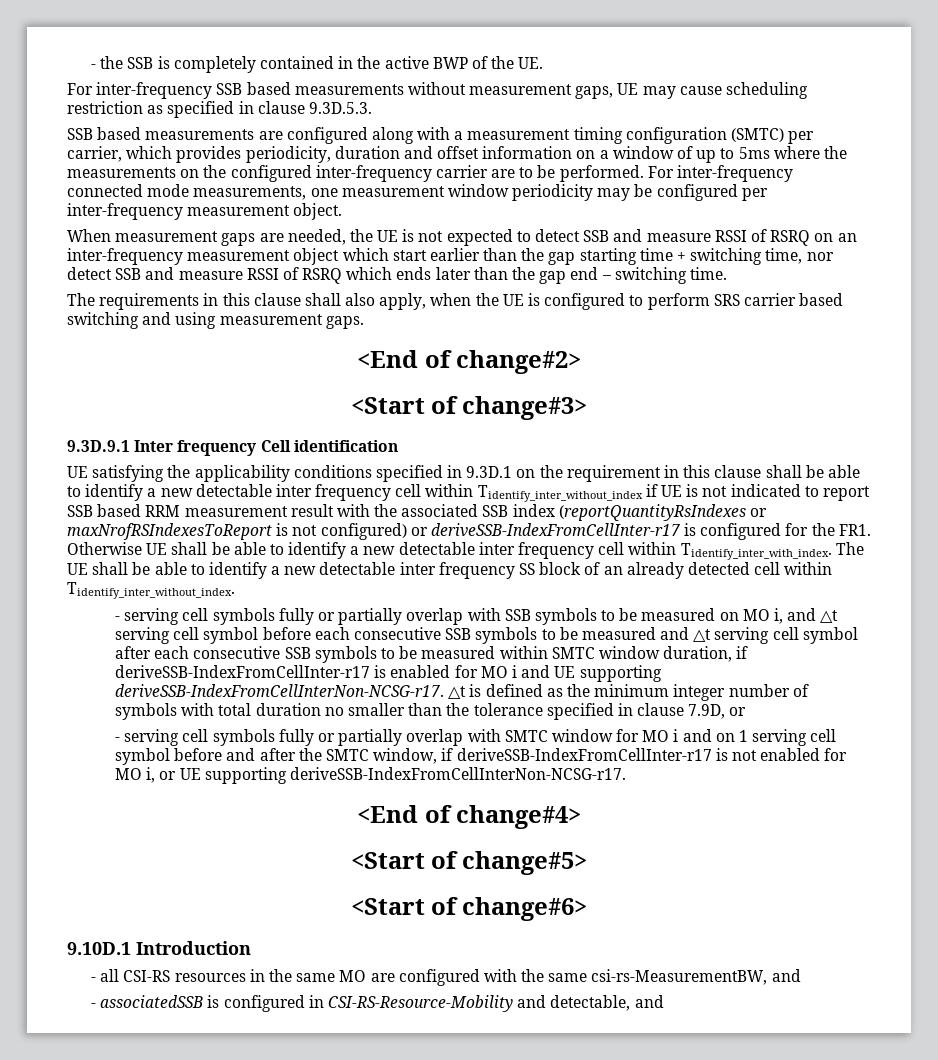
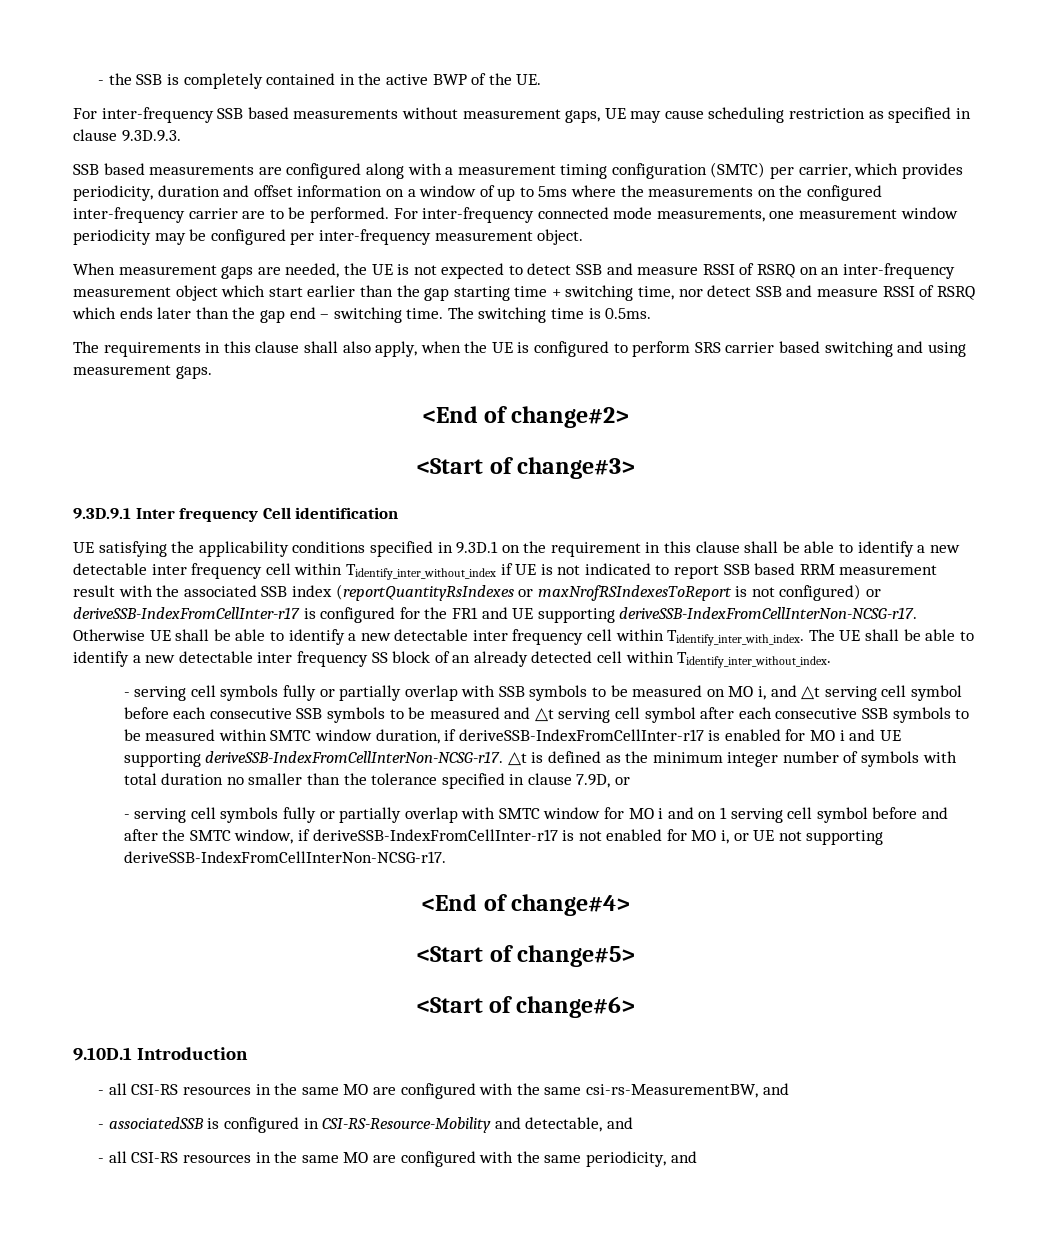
- For inter-frequency SSB based measurements without measurement gaps, UE may cause scheduling restriction as specified in clause 9.3D.5.3.
+ For inter-frequency SSB based measurements without measurement gaps, UE may cause scheduling restriction as specified in clause 9.3D.9.3.
+ The switching time is 0.5ms.
- UE satisfying the applicability conditions specified in 9.3D.1 on the requirement in this clause shall be able to identify a new detectable inter frequency cell within Tidentify_inter_without_index if UE is not indicated to report SSB based RRM measurement result with the associated SSB index (reportQuantityRsIndexes or maxNrofRSIndexesToReport is not configured) or deriveSSB-IndexFromCellInter-r17 is configured for the FR1. Otherwise UE shall be able to identify a new detectable inter frequency cell within Tidentify_inter_with_index.
+ UE satisfying the applicability conditions specified in 9.3D.1 on the requirement in this clause shall be able to identify a new detectable inter frequency cell within Tidentify_inter_without_index if UE is not indicated to report SSB based RRM measurement result with the associated SSB index (reportQuantityRsIndexes or maxNrofRSIndexesToReport is not configured) or deriveSSB-IndexFromCellInter-r17 is configured for the FR1 and UE supporting deriveSSB-IndexFromCellInterNon-NCSG-r17. Otherwise UE shall be able to identify a new detectable inter frequency cell within Tidentify_inter_with_index.
- - serving cell symbols fully or partially overlap with SMTC window for MO i and on 1 serving cell symbol before and after the SMTC window, if deriveSSB-IndexFromCellInter-r17 is not enabled for MO i, or UE supporting deriveSSB-IndexFromCellInterNon-NCSG-r17.
+ - serving cell symbols fully or partially overlap with SMTC window for MO i and on 1 serving cell symbol before and after the SMTC window, if deriveSSB-IndexFromCellInter-r17 is not enabled for MO i, or UE not supporting deriveSSB-IndexFromCellInterNon-NCSG-r17.
+ - all CSI-RS resources in the same MO are configured with the same periodicity, and

